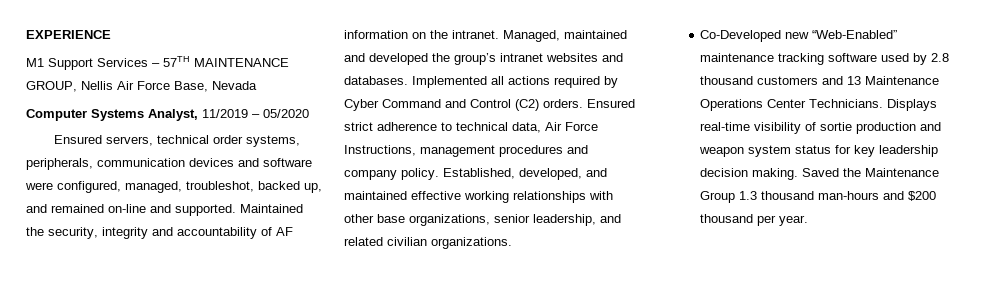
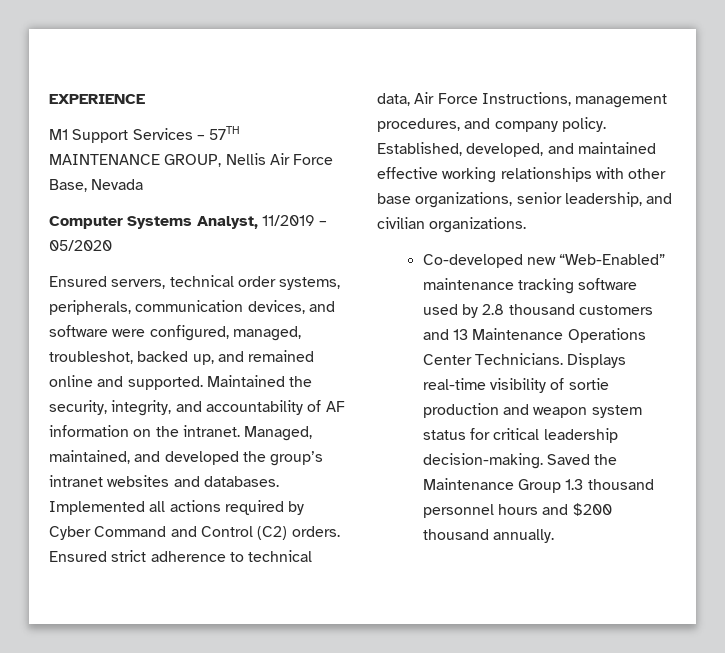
- Ensured servers, technical order systems, peripherals, communication devices and software were configured, managed, troubleshot, backed up, and remained on-line and supported.
+ Ensured servers, technical order systems, peripherals, communication devices, and software were configured, managed, troubleshot, backed up, and remained online and supported.
- Maintained the security, integrity and accountability of AF information on the intranet.
+ Maintained the security, integrity, and accountability of AF information on the intranet.
- Managed, maintained and developed the group’s intranet websites and databases.
+ Managed, maintained, and developed the group’s intranet websites and databases.
- Ensured strict adherence to technical data, Air Force Instructions, management procedures and company policy.
+ Ensured strict adherence to technical data, Air Force Instructions, management procedures, and company policy.
- Established, developed, and maintained effective working relationships with other base organizations, senior leadership, and related civilian organizations.
+ Established, developed, and maintained effective working relationships with other base organizations, senior leadership, and civilian organizations.
- Co-Developed new “Web-Enabled” maintenance tracking software used by 2.8 thousand customers and 13 Maintenance Operations Center Technicians.
+ Co-developed new “Web-Enabled” maintenance tracking software used by 2.8 thousand customers and 13 Maintenance Operations Center Technicians.
- Displays real-time visibility of sortie production and weapon system status for key leadership decision making.
+ Displays real-time visibility of sortie production and weapon system status for critical leadership decision-making.
- Saved the Maintenance Group 1.3 thousand man-hours and $200 thousand per year.
+ Saved the Maintenance Group 1.3 thousand personnel hours and $200 thousand annually.

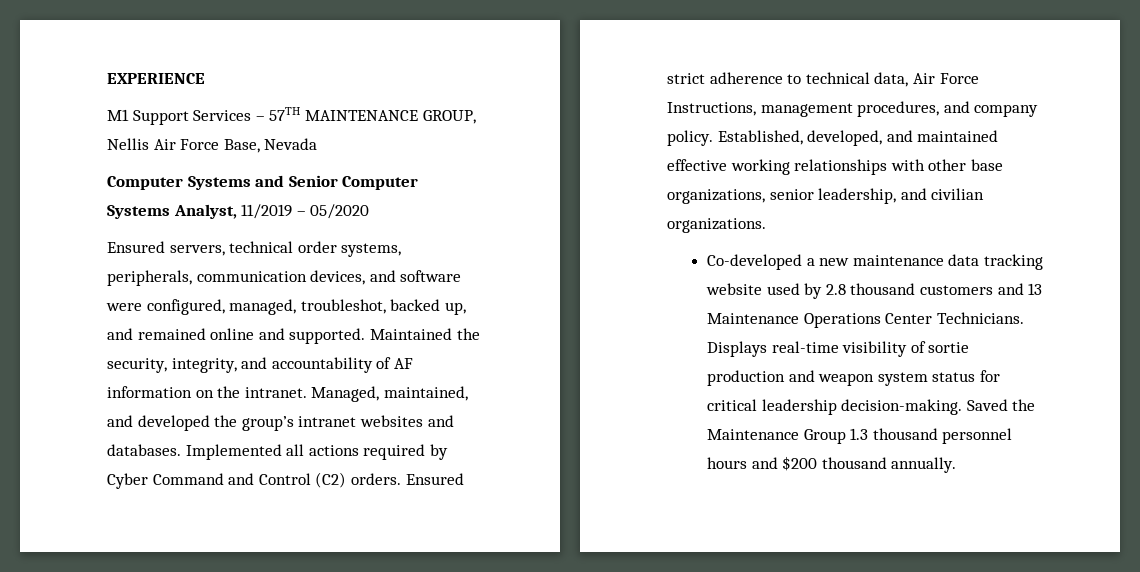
- Computer Systems Analyst, 11/2019 – 05/2020
+ Computer Systems and Senior Computer Systems Analyst, 11/2019 – 05/2020
- Co-developed new “Web-Enabled” maintenance tracking software used by 2.8 thousand customers and 13 Maintenance Operations Center Technicians.
+ Co-developed a new maintenance data tracking website used by 2.8 thousand customers and 13 Maintenance Operations Center Technicians.

